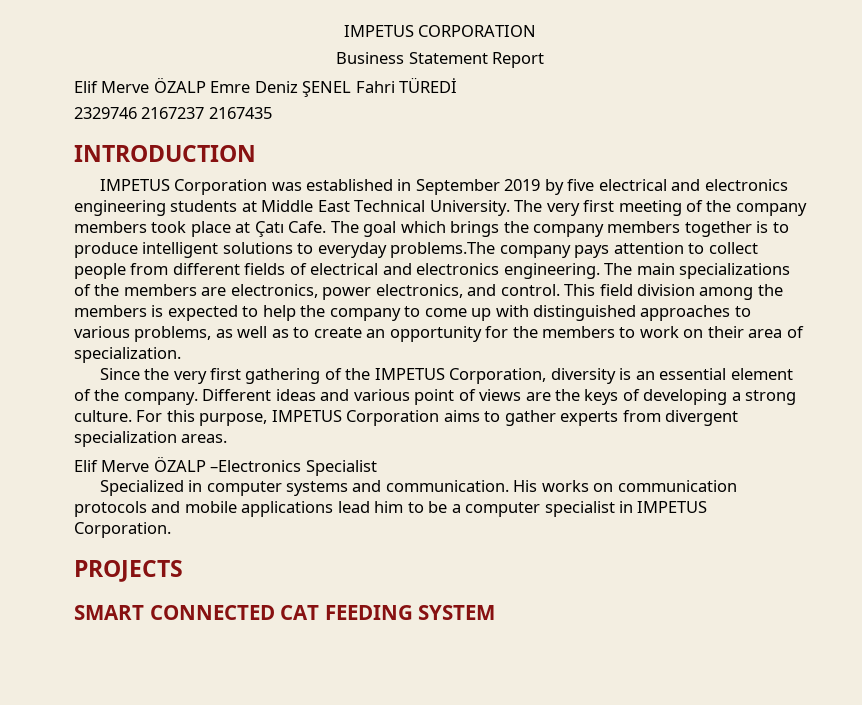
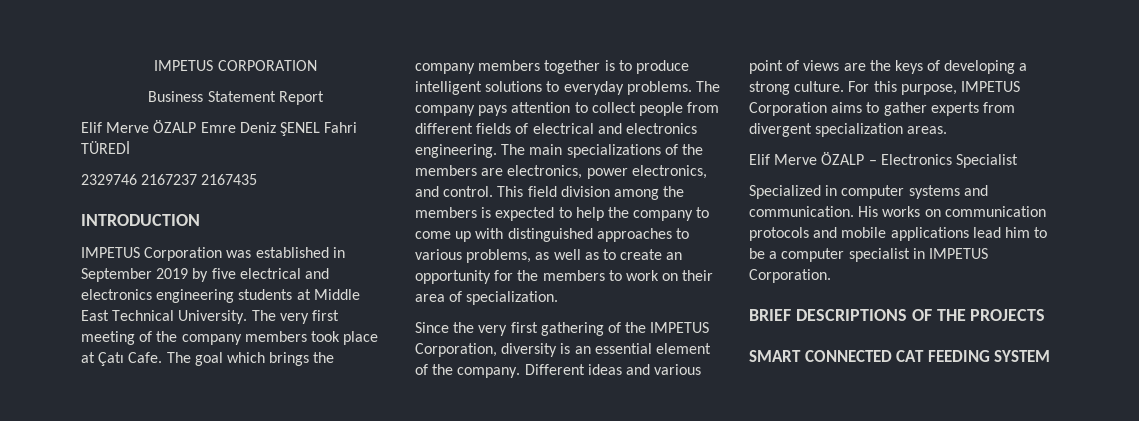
- The goal which brings the company members together is to produce intelligent solutions to everyday problems.The company pays attention to collect people from different fields of electrical and electronics engineering.
+ The goal which brings the company members together is to produce intelligent solutions to everyday problems. The company pays attention to collect people from different fields of electrical and electronics engineering.
- Elif Merve ÖZALP –Electronics Specialist
+ Elif Merve ÖZALP – Electronics Specialist
- PROJECTS
+ BRIEF DESCRIPTIONS OF THE PROJECTS

